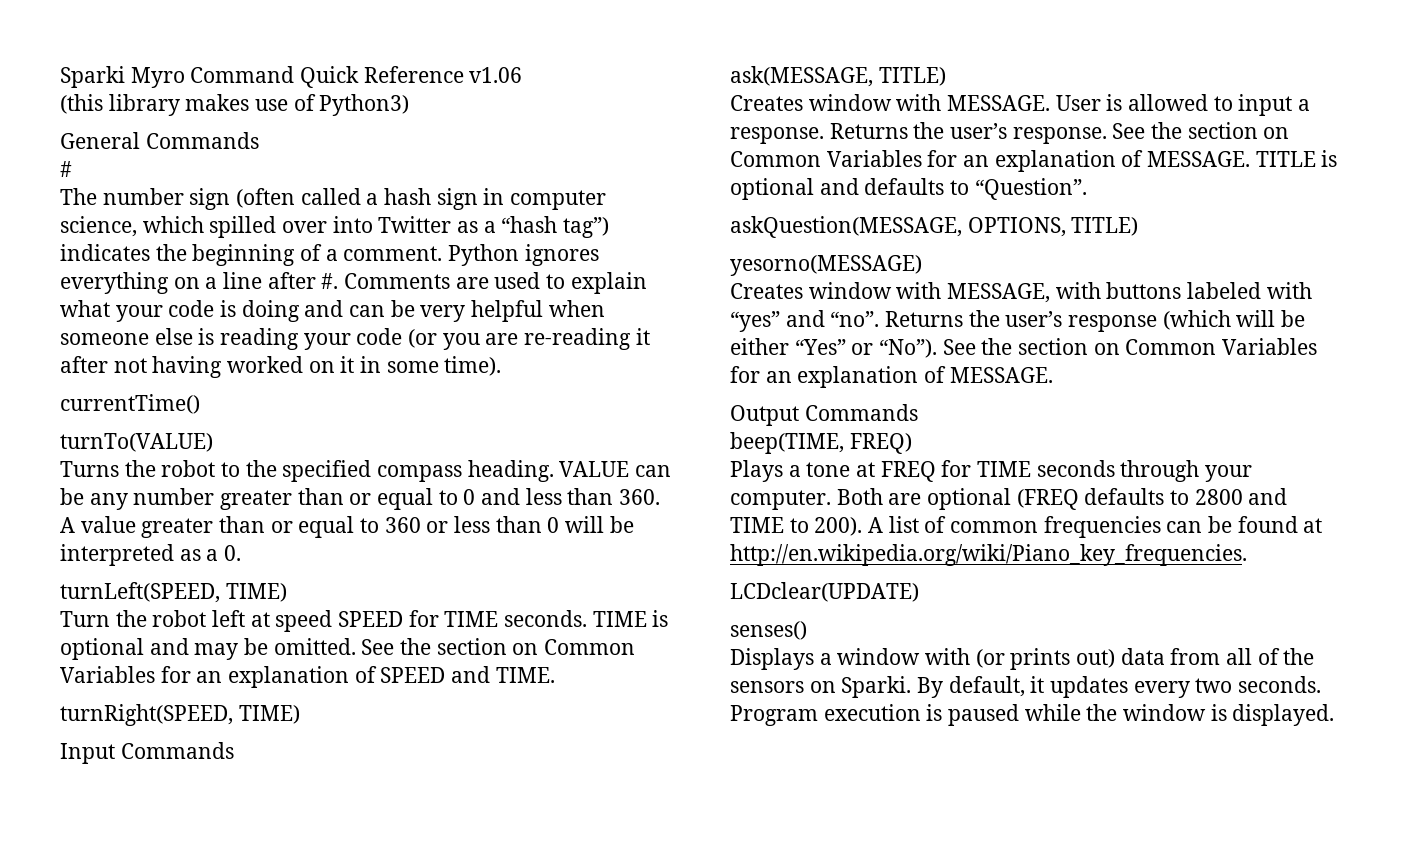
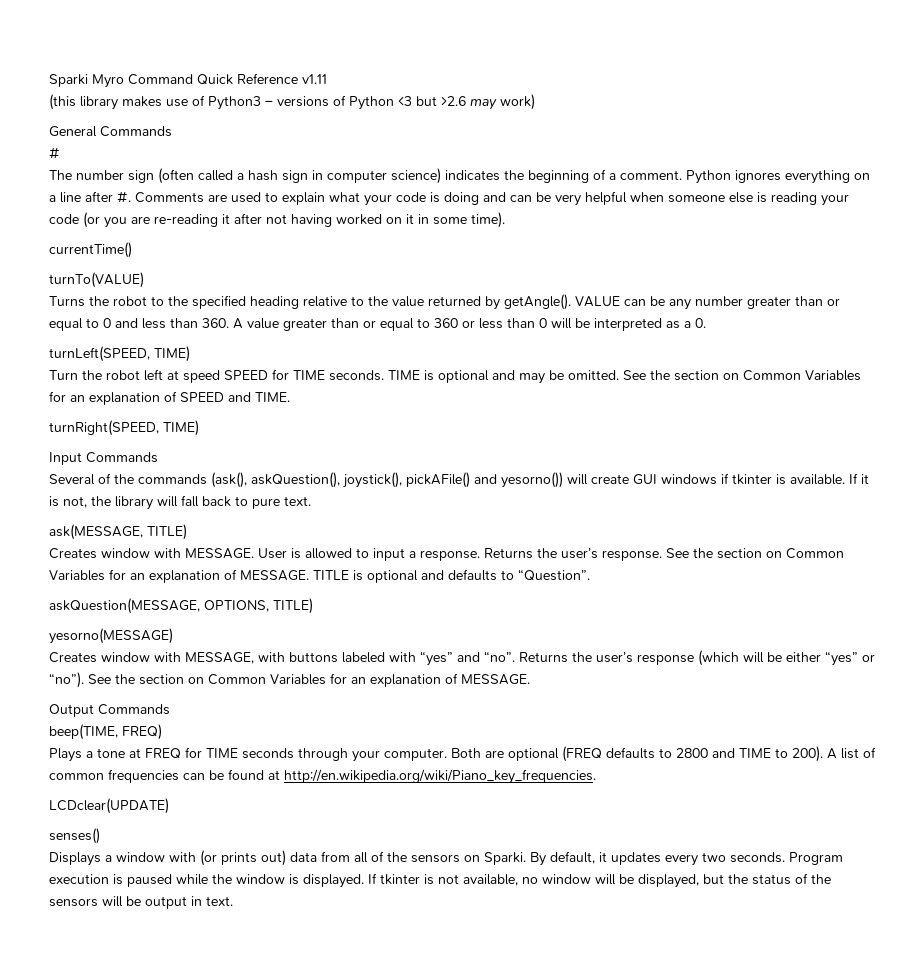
- Sparki Myro Command Quick Reference v1.06
+ Sparki Myro Command Quick Reference v1.11
- (this library makes use of Python3)
+ (this library makes use of Python3 – versions of Python <3 but >2.6 may work)
- The number sign (often called a hash sign in computer science, which spilled over into Twitter as a “hash tag”) indicates the beginning of a comment.
+ The number sign (often called a hash sign in computer science) indicates the beginning of a comment.
- Turns the robot to the specified compass heading.
+ Turns the robot to the specified heading relative to the value returned by getAngle().
+ Several of the commands (ask(), askQuestion(), joystick(), pickAFile() and yesorno()) will create GUI windows if tkinter is available. If it is not, the library will fall back to pure text.
- Returns the user’s response (which will be either “Yes” or “No”).
+ Returns the user’s response (which will be either “yes” or “no”).
+ If tkinter is not available, no window will be displayed, but the status of the sensors will be output in text.

